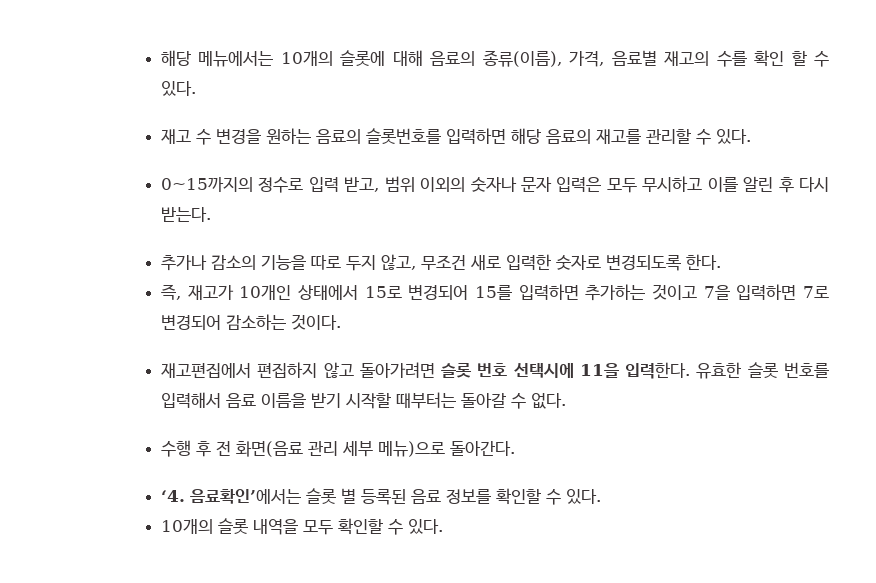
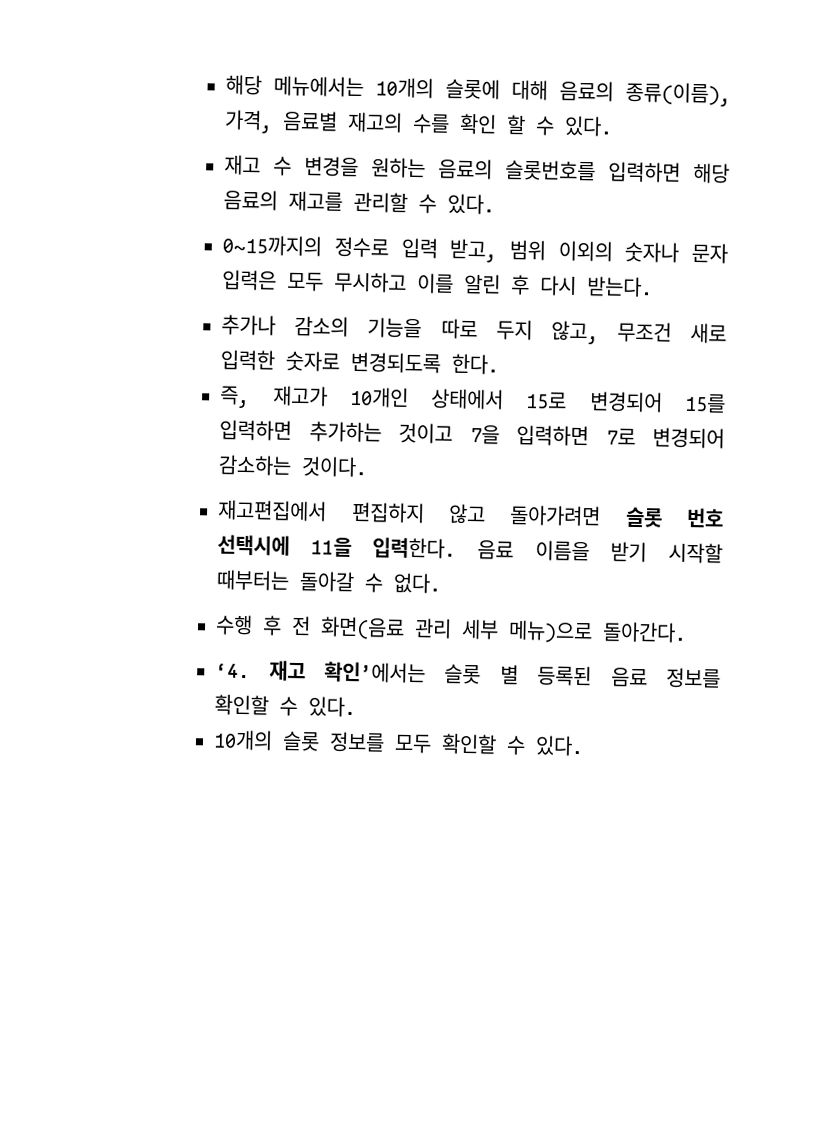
- 유효한 슬롯 번호를 입력해서 음료 이름을 받기 시작할 때부터는 돌아갈 수 없다.
+ 음료 이름을 받기 시작할 때부터는 돌아갈 수 없다.
- ‘4. 음료확인’에서는 슬롯 별 등록된 음료 정보를 확인할 수 있다.
+ ‘4. 재고 확인’에서는 슬롯 별 등록된 음료 정보를 확인할 수 있다.
- 10개의 슬롯 내역을 모두 확인할 수 있다.
+ 10개의 슬롯 정보를 모두 확인할 수 있다.

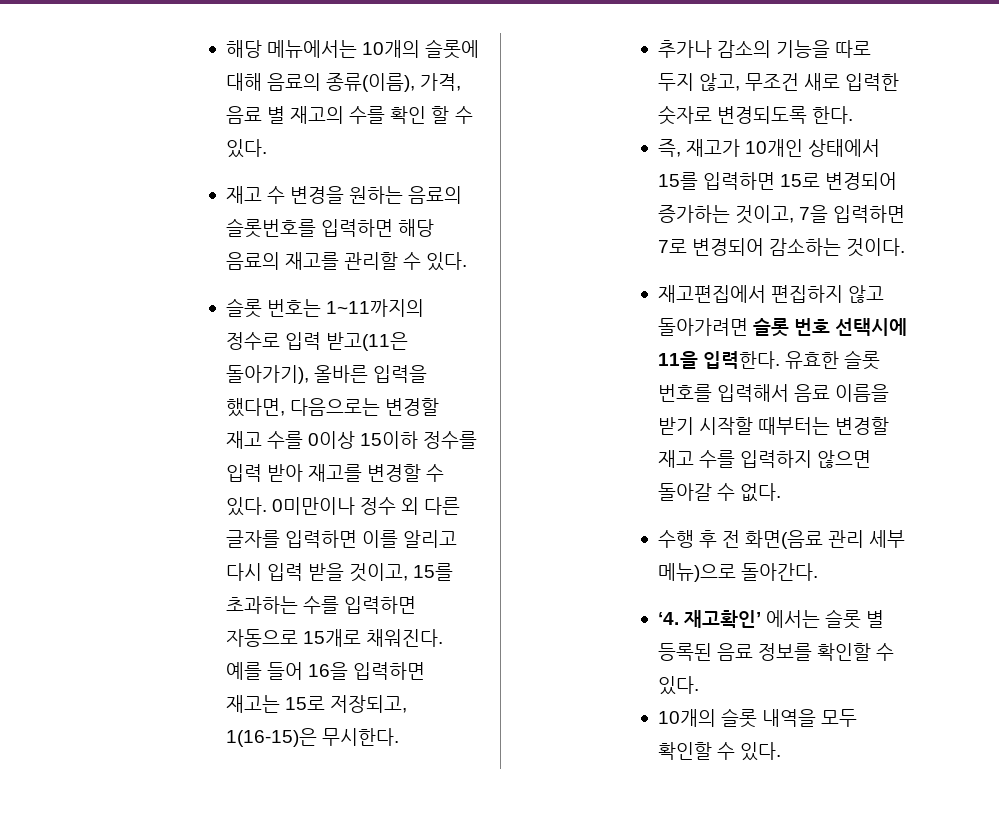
- 해당 메뉴에서는 10개의 슬롯에 대해 음료의 종류(이름), 가격, 음료별 재고의 수를 확인 할 수 있다.
+ 해당 메뉴에서는 10개의 슬롯에 대해 음료의 종류(이름), 가격, 음료 별 재고의 수를 확인 할 수 있다.
- 0~15까지의 정수로 입력 받고, 범위 이외의 숫자나 문자 입력은 모두 무시하고 이를 알린 후 다시 받는다.
+ 슬롯 번호는 1~11까지의 정수로 입력 받고(11은 돌아가기), 올바른 입력을 했다면, 다음으로는 변경할 재고 수를 0이상 15이하 정수를 입력 받아 재고를 변경할 수 있다. 0미만이나 정수 외 다른 글자를 입력하면 이를 알리고 다시 입력 받을 것이고, 15를 초과하는 수를 입력하면 자동으로 15개로 채워진다. 예를 들어 16을 입력하면 재고는 15로 저장되고, 1(16-15)은 무시한다.
- 즉, 재고가 10개인 상태에서 15로 변경되어 15를 입력하면 추가하는 것이고 7을 입력하면 7로 변경되어 감소하는 것이다.
+ 즉, 재고가 10개인 상태에서 15를 입력하면 15로 변경되어 증가하는 것이고, 7을 입력하면 7로 변경되어 감소하는 것이다.
- 음료 이름을 받기 시작할 때부터는 돌아갈 수 없다.
+ 유효한 슬롯 번호를 입력해서 음료 이름을 받기 시작할 때부터는 변경할 재고 수를 입력하지 않으면 돌아갈 수 없다.
- ‘4. 재고 확인’에서는 슬롯 별 등록된 음료 정보를 확인할 수 있다.
+ ‘4. 재고확인’ 에서는 슬롯 별 등록된 음료 정보를 확인할 수 있다.
- 10개의 슬롯 정보를 모두 확인할 수 있다.
+ 10개의 슬롯 내역을 모두 확인할 수 있다.

